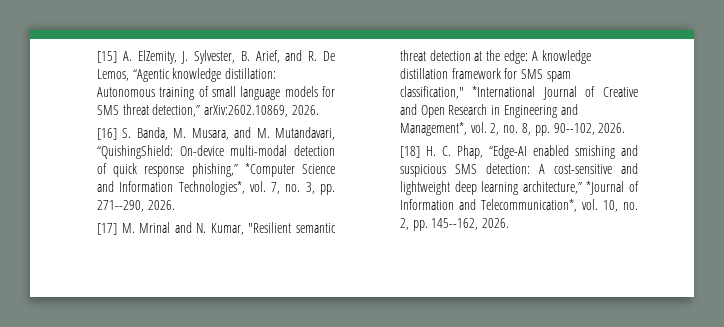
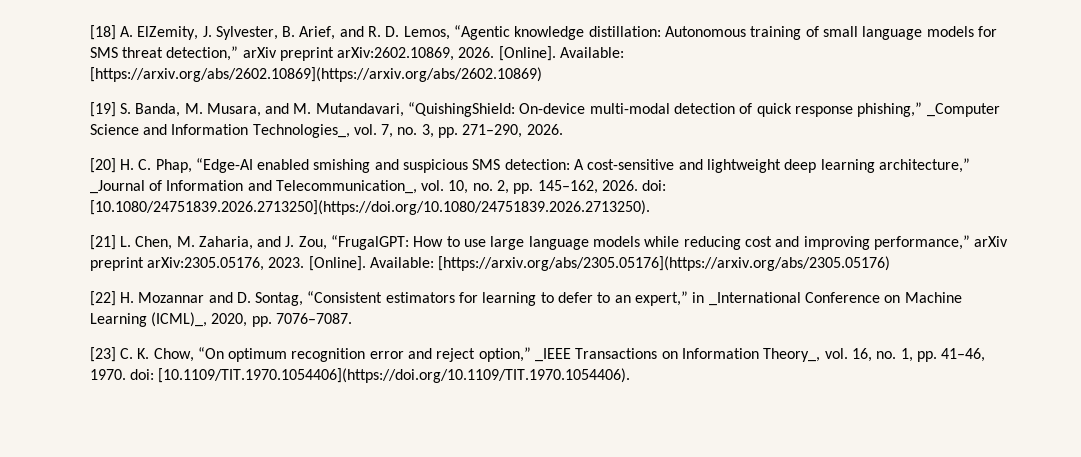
- [15] A. ElZemity, J. Sylvester, B. Arief, and R. De Lemos, “Agentic knowledge distillation:
+ [18] A. ElZemity, J. Sylvester, B. Arief, and R. D. Lemos, “Agentic knowledge distillation:
- Autonomous training of small language models for SMS threat detection,” arXiv:2602.10869, 2026.
- [16] S. Banda, M. Musara, and M. Mutandavari, “QuishingShield:
+ Autonomous training of small language models for SMS threat detection,” arXiv preprint arXiv:2602.10869, 2026. [Online]. Available: [https://arxiv.org/abs/2602.10869](https://arxiv.org/abs/2602.10869)
+ [19] S. Banda, M. Musara, and M. Mutandavari, “QuishingShield:
- On-device multi-modal detection of quick response phishing,” *Computer Science and Information Technologies*, vol. 7, no. 3, pp. 271--290, 2026.
- [17] M. Mrinal and N. Kumar, "Resilient semantic threat detection at the edge: A knowledge distillation framework for SMS spam classification," *International Journal of Creative and Open Research in Engineering and Management*, vol. 2, no. 8, pp. 90--102, 2026.
- [18] H. C. Phap, “Edge-AI enabled smishing and suspicious SMS detection:
+ On-device multi-modal detection of quick response phishing,” _Computer Science and Information Technologies_, vol. 7, no. 3, pp. 271–290, 2026.
+ [20] H. C. Phap, “Edge-AI enabled smishing and suspicious SMS detection:
- A cost-sensitive and lightweight deep learning architecture,” *Journal of Information and Telecommunication*, vol. 10, no. 2, pp. 145--162, 2026.
+ A cost-sensitive and lightweight deep learning architecture,” _Journal of Information and Telecommunication_, vol. 10, no. 2, pp. 145–162, 2026. doi: [10.1080/24751839.2026.2713250](https://doi.org/10.1080/24751839.2026.2713250).
+ [21] L. Chen, M. Zaharia, and J. Zou, “FrugalGPT: How to use large language models while reducing cost and improving performance,” arXiv preprint arXiv:2305.05176, 2023. [Online]. Available: [https://arxiv.org/abs/2305.05176](https://arxiv.org/abs/2305.05176)
+ [22] H. Mozannar and D. Sontag, “Consistent estimators for learning to defer to an expert,” in _International Conference on Machine Learning (ICML)_, 2020, pp. 7076–7087.
+ [23] C. K. Chow, “On optimum recognition error and reject option,” _IEEE Transactions on Information Theory_, vol. 16, no. 1, pp. 41–46, 1970. doi: [10.1109/TIT.1970.1054406](https://doi.org/10.1109/TIT.1970.1054406).

